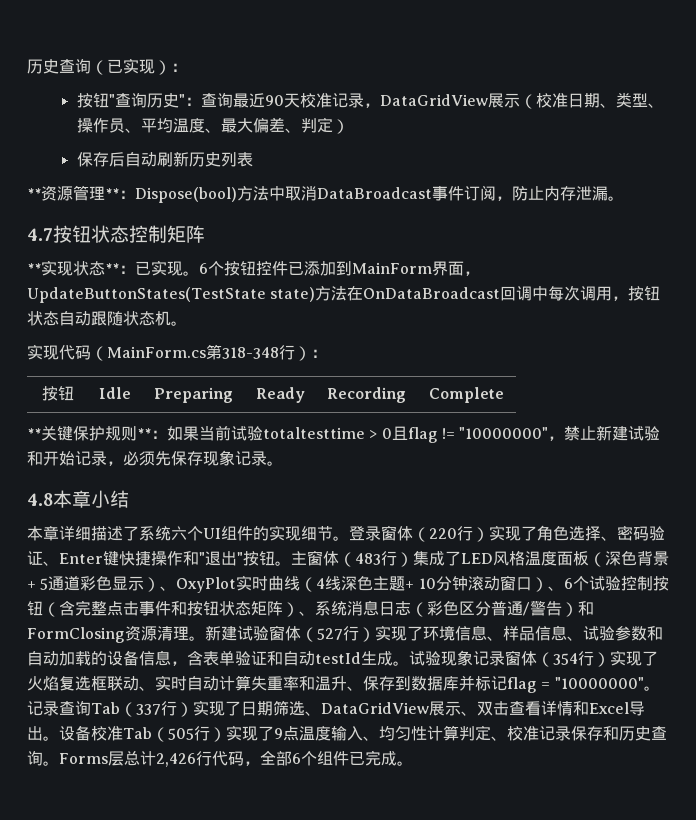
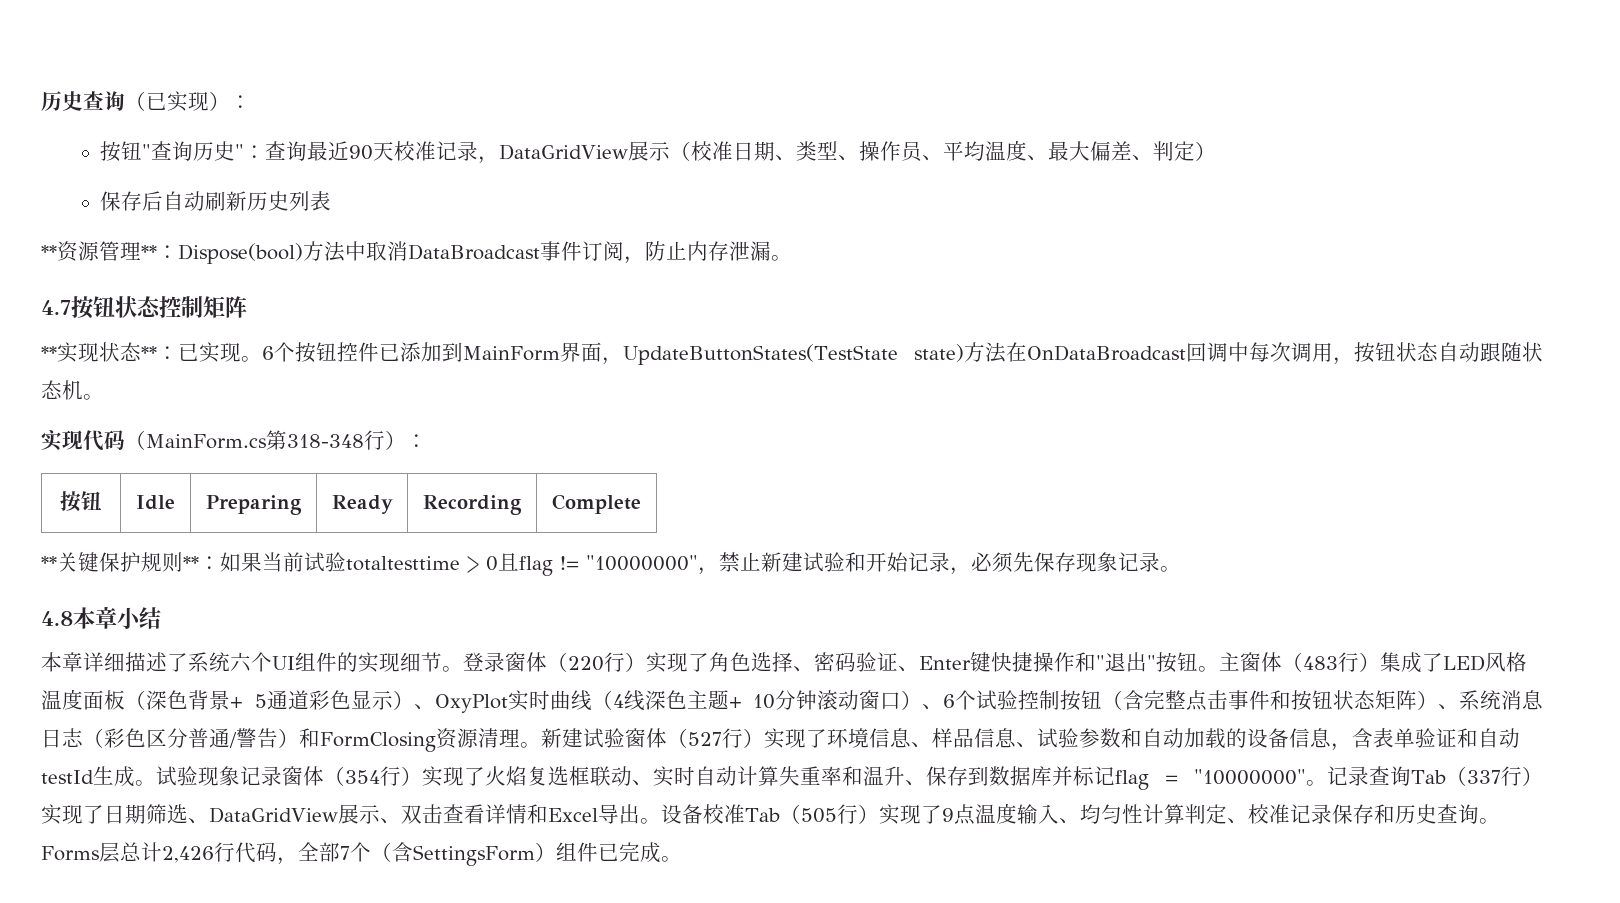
- Forms层总计2,426行代码，全部6个组件已完成。
+ Forms层总计2,426行代码，全部7个（含SettingsForm）组件已完成。

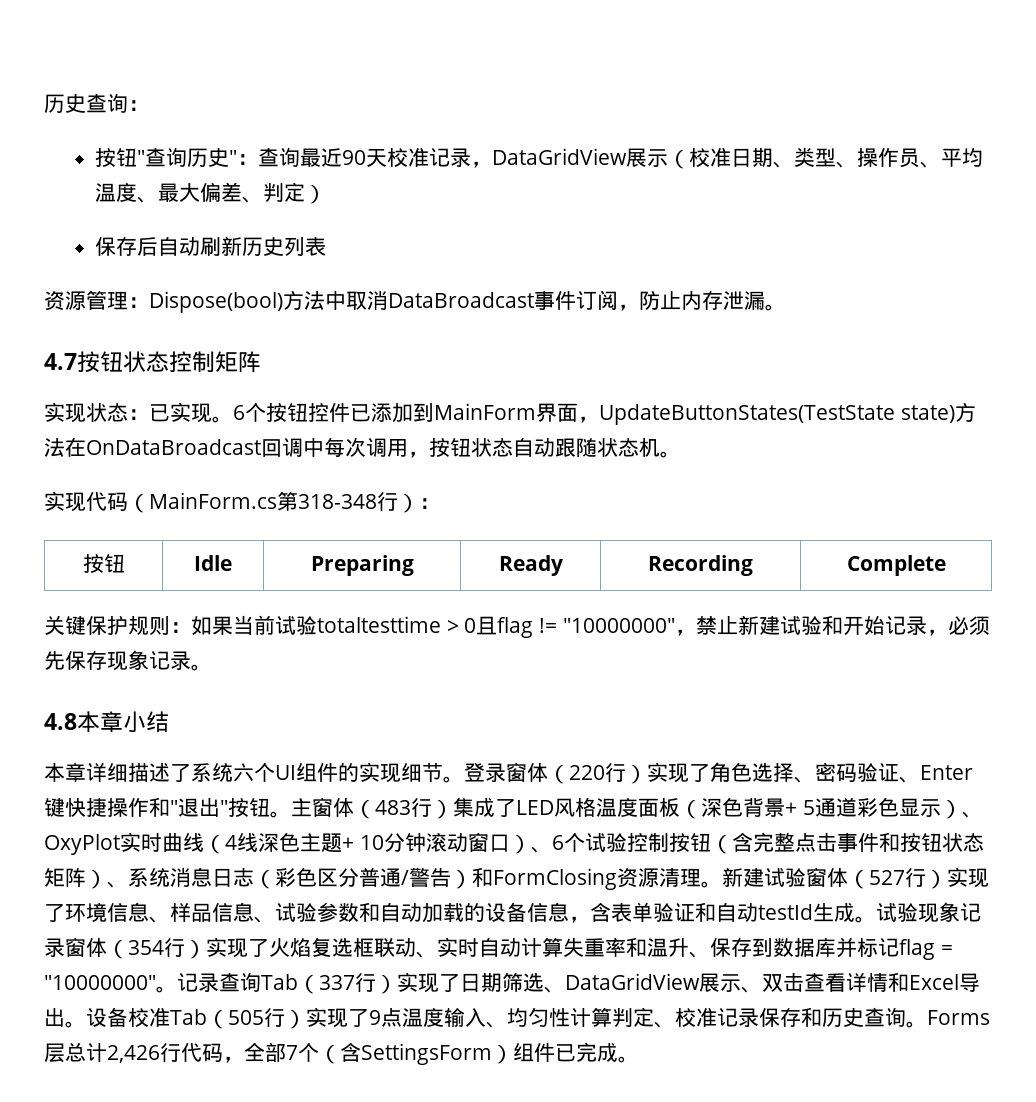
- 历史查询（已实现）：
+ 历史查询：
- **资源管理**：Dispose(bool)方法中取消DataBroadcast事件订阅，防止内存泄漏。
+ 资源管理：Dispose(bool)方法中取消DataBroadcast事件订阅，防止内存泄漏。
- **实现状态**：已实现。
+ 实现状态：已实现。
- **关键保护规则**：如果当前试验totaltesttime > 0且flag != "10000000"，禁止新建试验和开始记录，必须先保存现象记录。
+ 关键保护规则：如果当前试验totaltesttime > 0且flag != "10000000"，禁止新建试验和开始记录，必须先保存现象记录。

